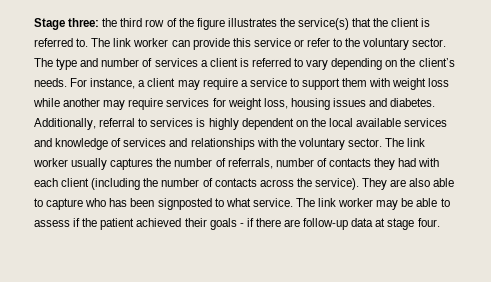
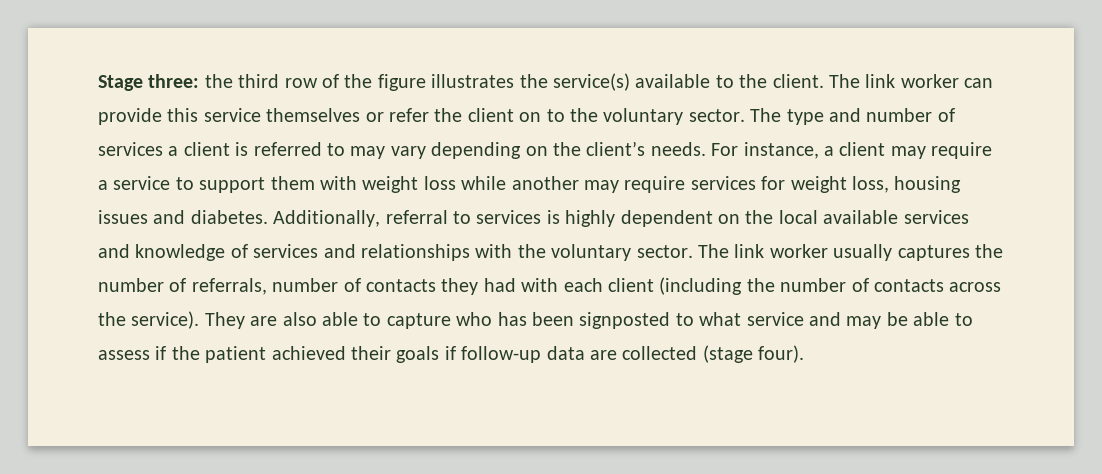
- Stage three: the third row of the figure illustrates the service(s) that the client is referred to.
+ Stage three: the third row of the figure illustrates the service(s) available to the client.
- The link worker can provide this service or refer to the voluntary sector.
+ The link worker can provide this service themselves or refer the client on to the voluntary sector.
- The type and number of services a client is referred to vary depending on the client’s needs.
+ The type and number of services a client is referred to may vary depending on the client’s needs.
- They are also able to capture who has been signposted to what service. The link worker may be able to assess if the patient achieved their goals - if there are follow-up data at stage four.
+ They are also able to capture who has been signposted to what service and may be able to assess if the patient achieved their goals if follow-up data are collected (stage four).

